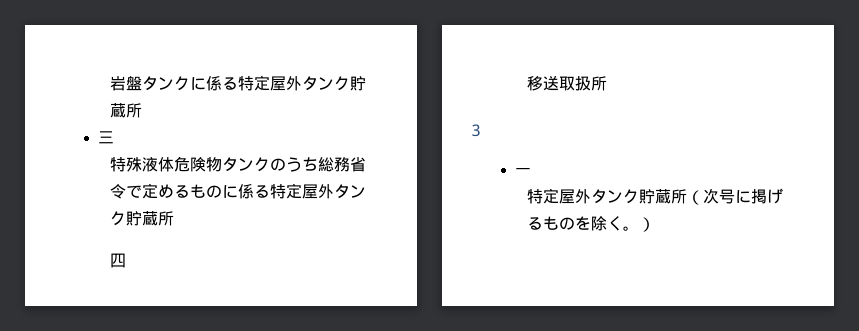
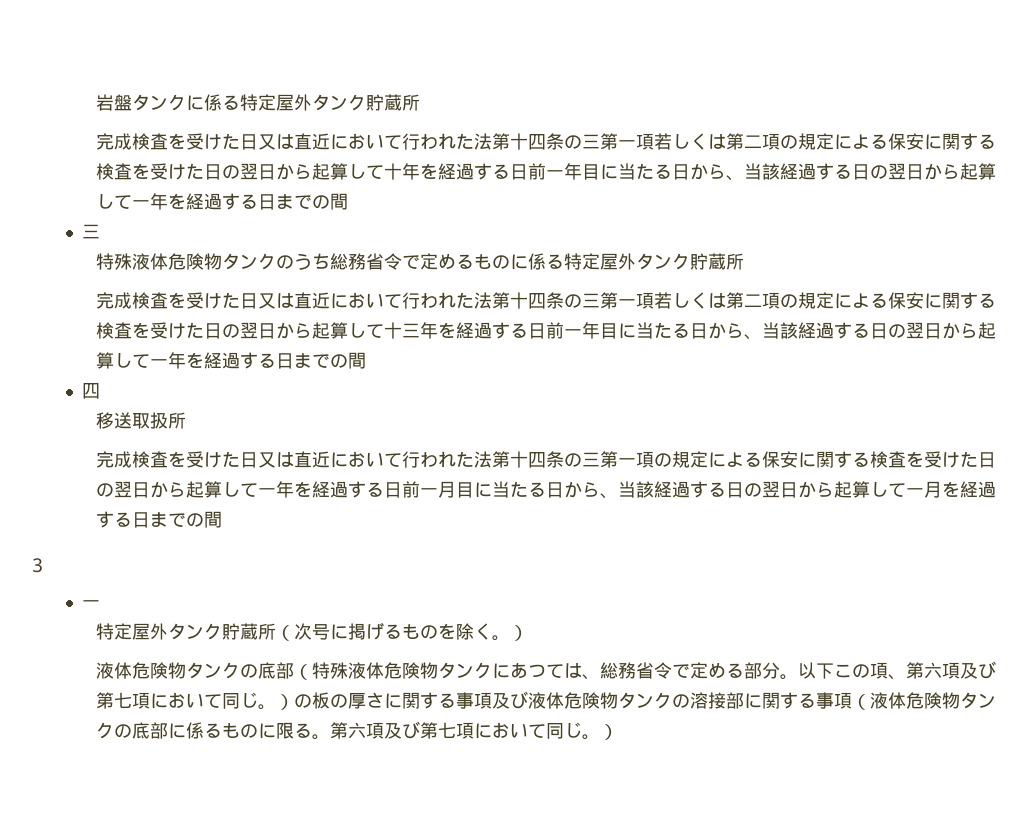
+ 完成検査を受けた日又は直近において行われた法第十四条の三第一項若しくは第二項の規定による保安に関する検査を受けた日の翌日から起算して十年を経過する日前一年目に当たる日から、当該経過する日の翌日から起算して一年を経過する日までの間
+ 完成検査を受けた日又は直近において行われた法第十四条の三第一項若しくは第二項の規定による保安に関する検査を受けた日の翌日から起算して十三年を経過する日前一年目に当たる日から、当該経過する日の翌日から起算して一年を経過する日までの間
  四
  移送取扱所
+ 完成検査を受けた日又は直近において行われた法第十四条の三第一項の規定による保安に関する検査を受けた日の翌日から起算して一年を経過する日前一月目に当たる日から、当該経過する日の翌日から起算して一月を経過する日までの間
+ 液体危険物タンクの底部（特殊液体危険物タンクにあつては、総務省令で定める部分。以下この項、第六項及び第七項において同じ。）の板の厚さに関する事項及び液体危険物タンクの溶接部に関する事項（液体危険物タンクの底部に係るものに限る。第六項及び第七項において同じ。）

